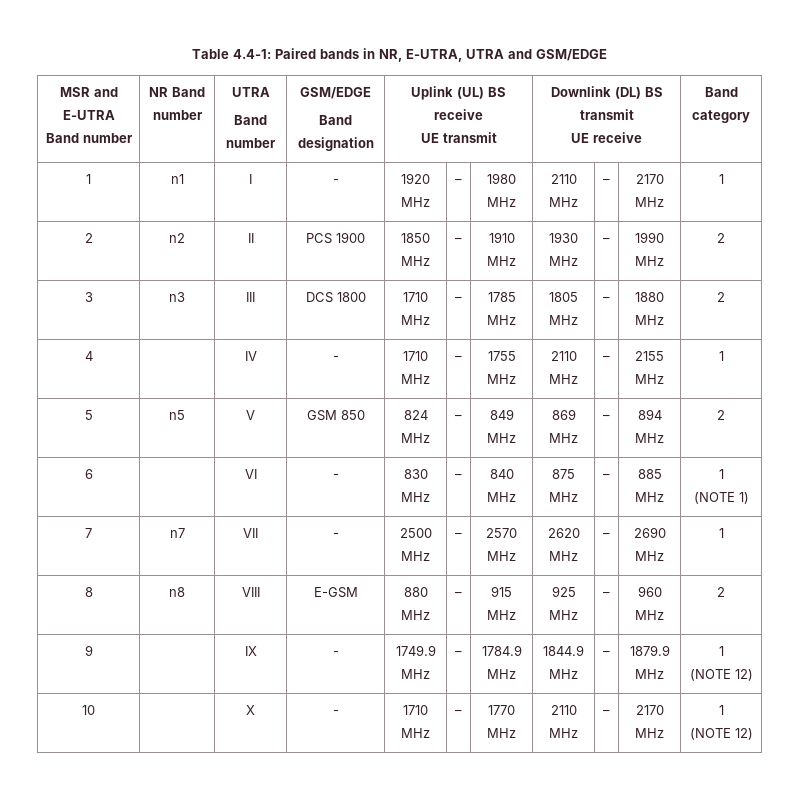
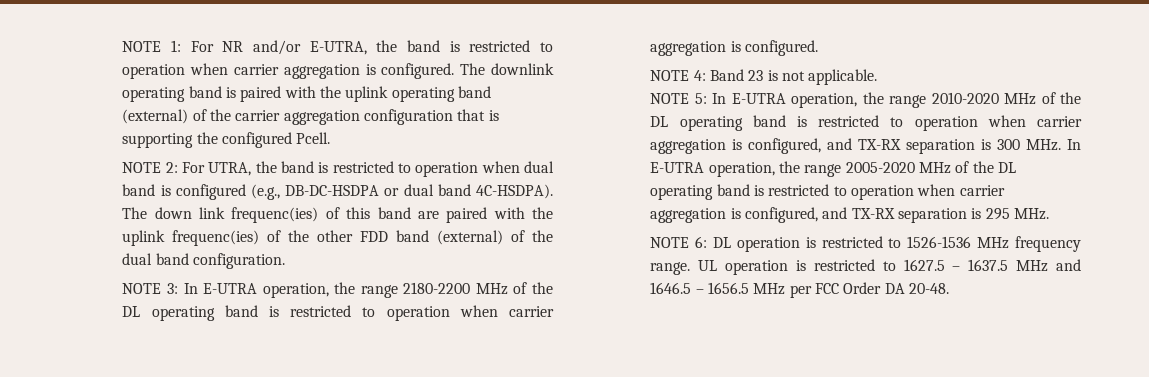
- Table 4.4-1: Paired bands in NR, E-UTRA, UTRA and GSM/EDGE
- MSR and E-UTRA Band number | NR Band number | UTRA
- Band number | GSM/EDGE
- Band designation | Uplink (UL) BS receive
- UE transmit | Downlink (DL) BS transmit
- UE receive | Band category
- 1 | n1 | I | - | 1920 MHz | – | 1980 MHz | 2110 MHz | – | 2170 MHz | 1
- 2 | n2 | II | PCS 1900 | 1850 MHz | – | 1910 MHz | 1930 MHz | – | 1990 MHz | 2
- 3 | n3 | III | DCS 1800 | 1710 MHz | – | 1785 MHz | 1805 MHz | – | 1880 MHz | 2
- 4 | | IV | - | 1710 MHz | – | 1755 MHz | 2110 MHz | – | 2155 MHz | 1
- 5 | n5 | V | GSM 850 | 824 MHz | – | 849 MHz | 869 MHz | – | 894 MHz | 2
- 6 | | VI | - | 830 MHz | – | 840 MHz | 875 MHz | – | 885 MHz | 1
- (NOTE 1)
- 7 | n7 | VII | - | 2500 MHz | – | 2570 MHz | 2620 MHz | – | 2690 MHz | 1
- 8 | n8 | VIII | E-GSM | 880 MHz | – | 915 MHz | 925 MHz | – | 960 MHz | 2
- 9 | | IX | - | 1749.9 MHz | – | 1784.9 MHz | 1844.9 MHz | – | 1879.9 MHz | 1
- (NOTE 12)
- 10 | | X | - | 1710 MHz | – | 1770 MHz | 2110 MHz | – | 2170 MHz | 1
- (NOTE 12)
+ NOTE 1: For NR and/or E-UTRA, the band is restricted to operation when carrier aggregation is configured. The downlink operating band is paired with the uplink operating band (external) of the carrier aggregation configuration that is supporting the configured Pcell.
+ NOTE 2: For UTRA, the band is restricted to operation when dual band is configured (e.g., DB-DC-HSDPA or dual band 4C-HSDPA). The down link frequenc(ies) of this band are paired with the uplink frequenc(ies) of the other FDD band (external) of the dual band configuration.
+ NOTE 3: In E-UTRA operation, the range 2180-2200 MHz of the DL operating band is restricted to operation when carrier aggregation is configured.
+ NOTE 4: Band 23 is not applicable.
+ NOTE 5: In E-UTRA operation, the range 2010-2020 MHz of the DL operating band is restricted to operation when carrier aggregation is configured, and TX-RX separation is 300 MHz. In E-UTRA operation, the range 2005-2020 MHz of the DL operating band is restricted to operation when carrier aggregation is configured, and TX-RX separation is 295 MHz.
+ NOTE 6: DL operation is restricted to 1526-1536 MHz frequency range. UL operation is restricted to 1627.5 – 1637.5 MHz and 1646.5 – 1656.5 MHz per FCC Order DA 20-48.

